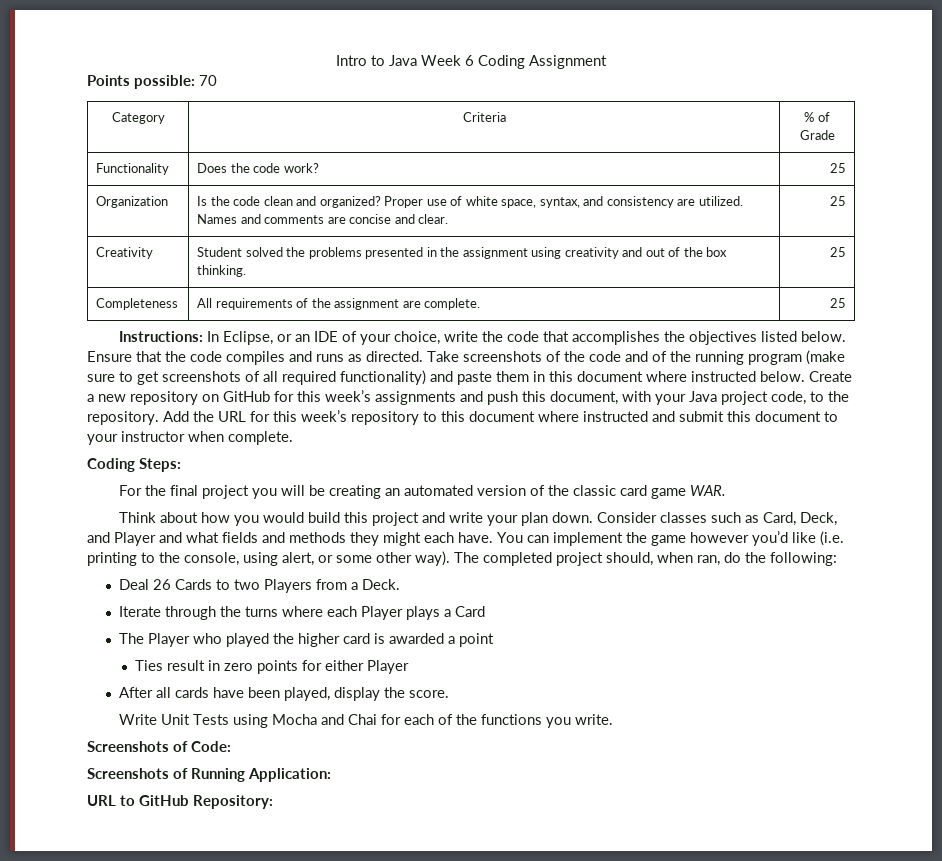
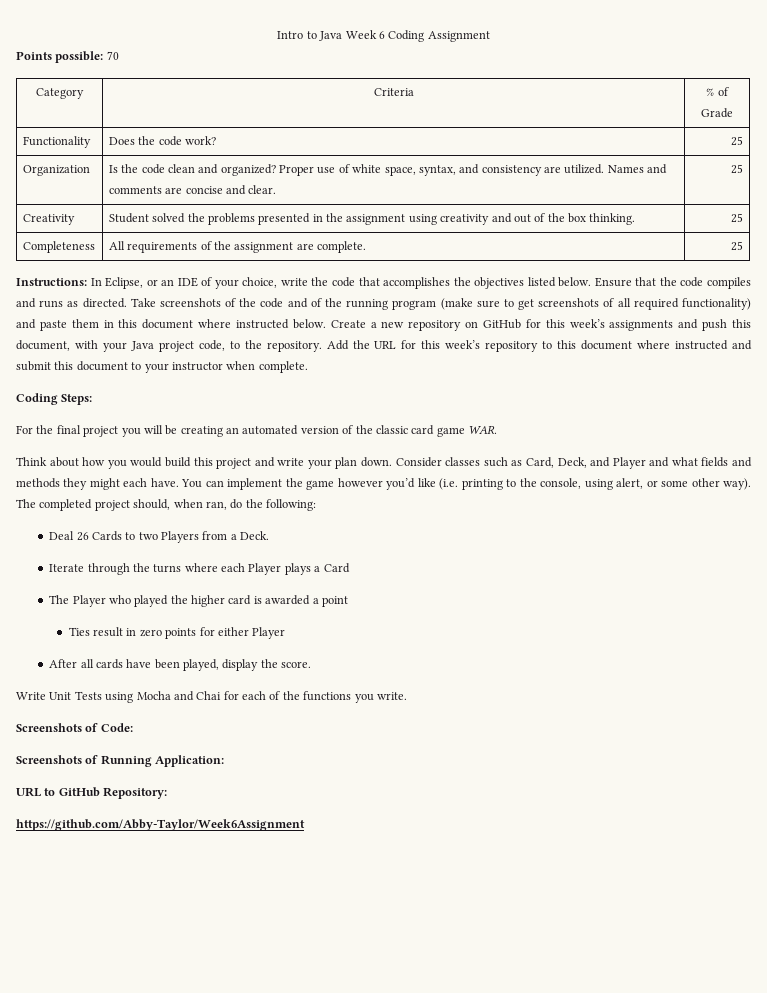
+ https://github.com/Abby-Taylor/Week6Assignment

